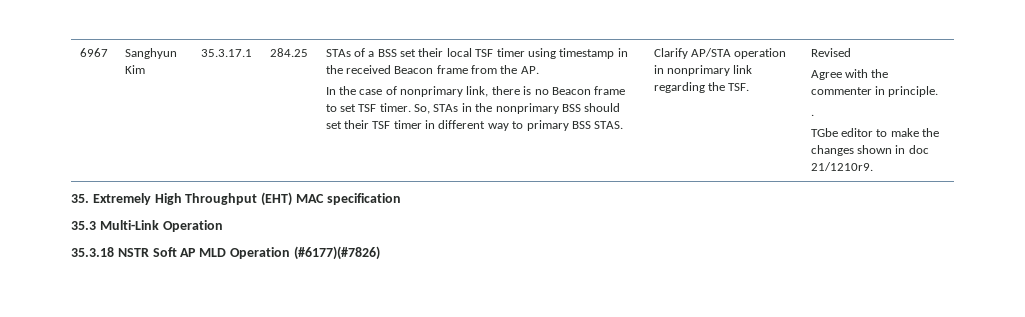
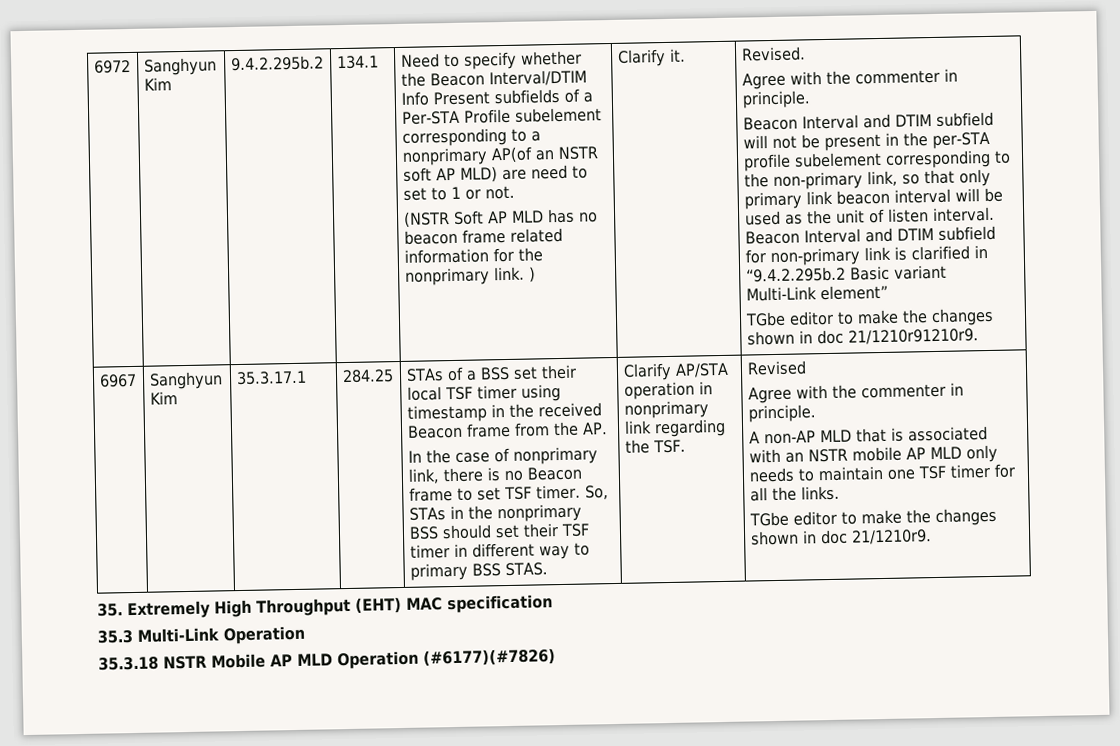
+ 6972 | Sanghyun Kim | 9.4.2.295b.2 | 134.1 | Need to specify whether the Beacon Interval/DTIM Info Present subfields of a Per-STA Profile subelement corresponding to a nonprimary AP(of an NSTR soft AP MLD) are need to set to 1 or not.
+ (NSTR Soft AP MLD has no beacon frame related information for the nonprimary link. ) | Clarify it. | Revised.
+ Agree with the commenter in principle.
+ Beacon Interval and DTIM subfield will not be present in the per-STA profile subelement corresponding to the non-primary link, so that only primary link beacon interval will be used as the unit of listen interval. Beacon Interval and DTIM subfield for non-primary link is clarified in “9.4.2.295b.2 Basic variant Multi-Link element”
+ TGbe editor to make the changes shown in doc 21/1210r91210r9.
- .
+ A non-AP MLD that is associated with an NSTR mobile AP MLD only needs to maintain one TSF timer for all the links.
- 35.3.18 NSTR Soft AP MLD Operation (#6177)(#7826)
+ 35.3.18 NSTR Mobile AP MLD Operation (#6177)(#7826)

